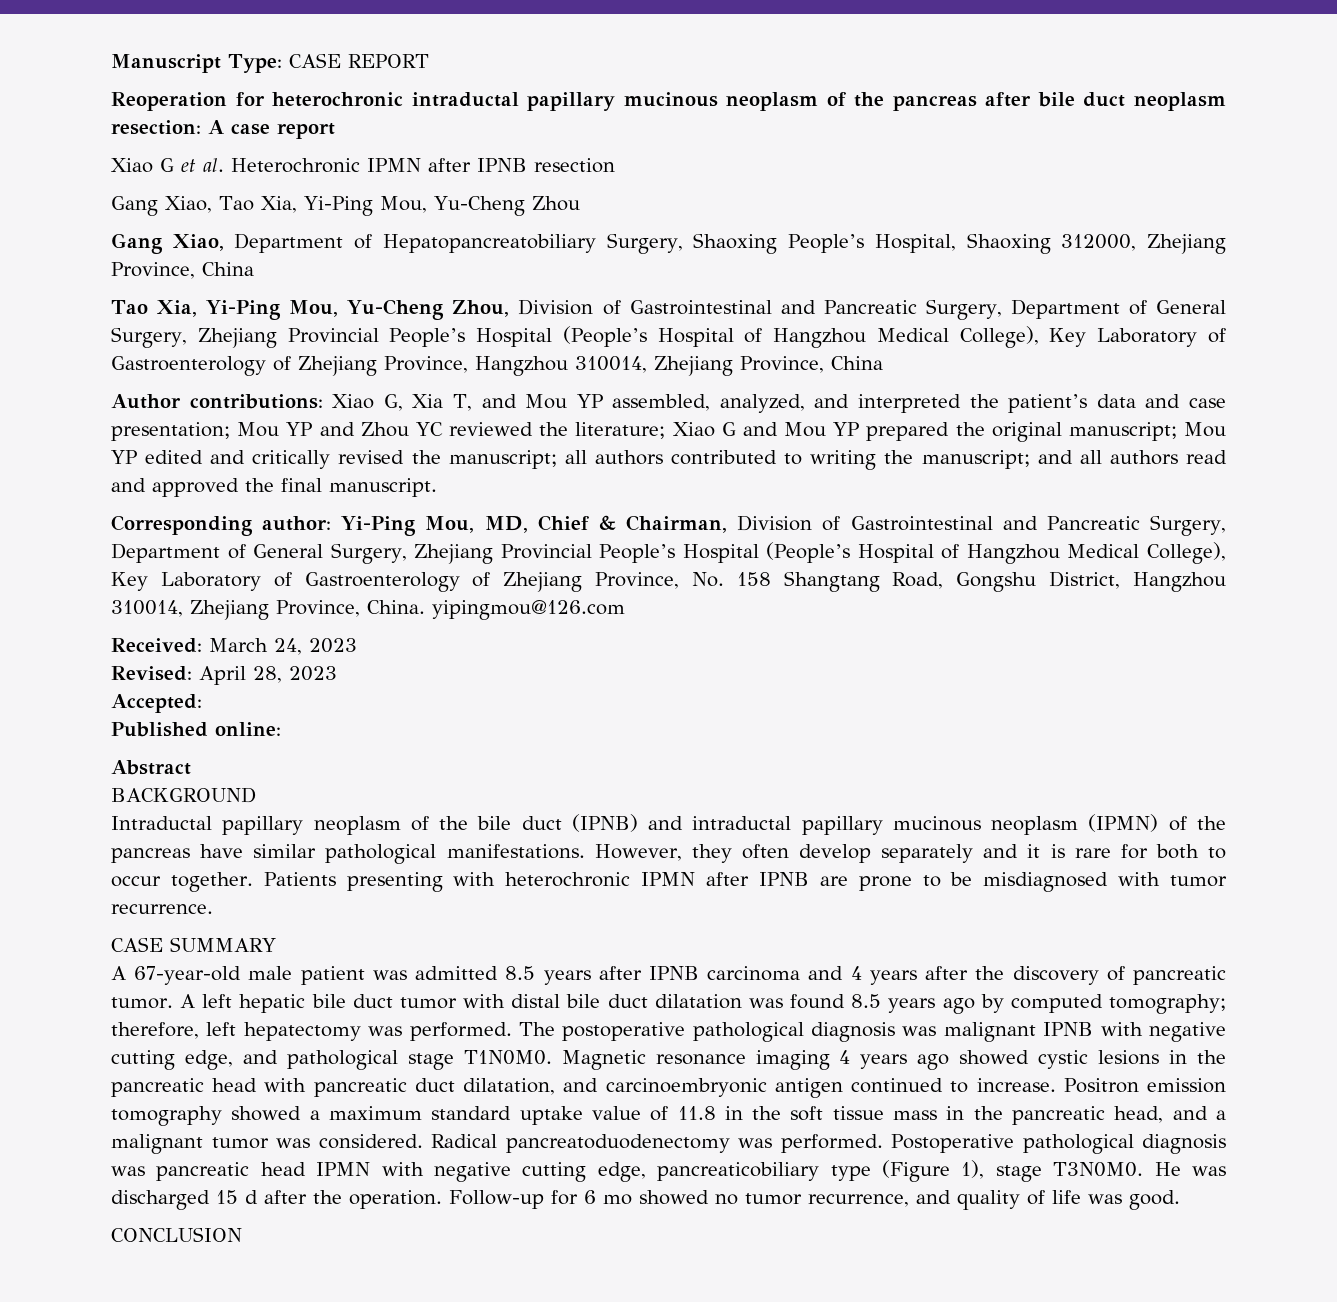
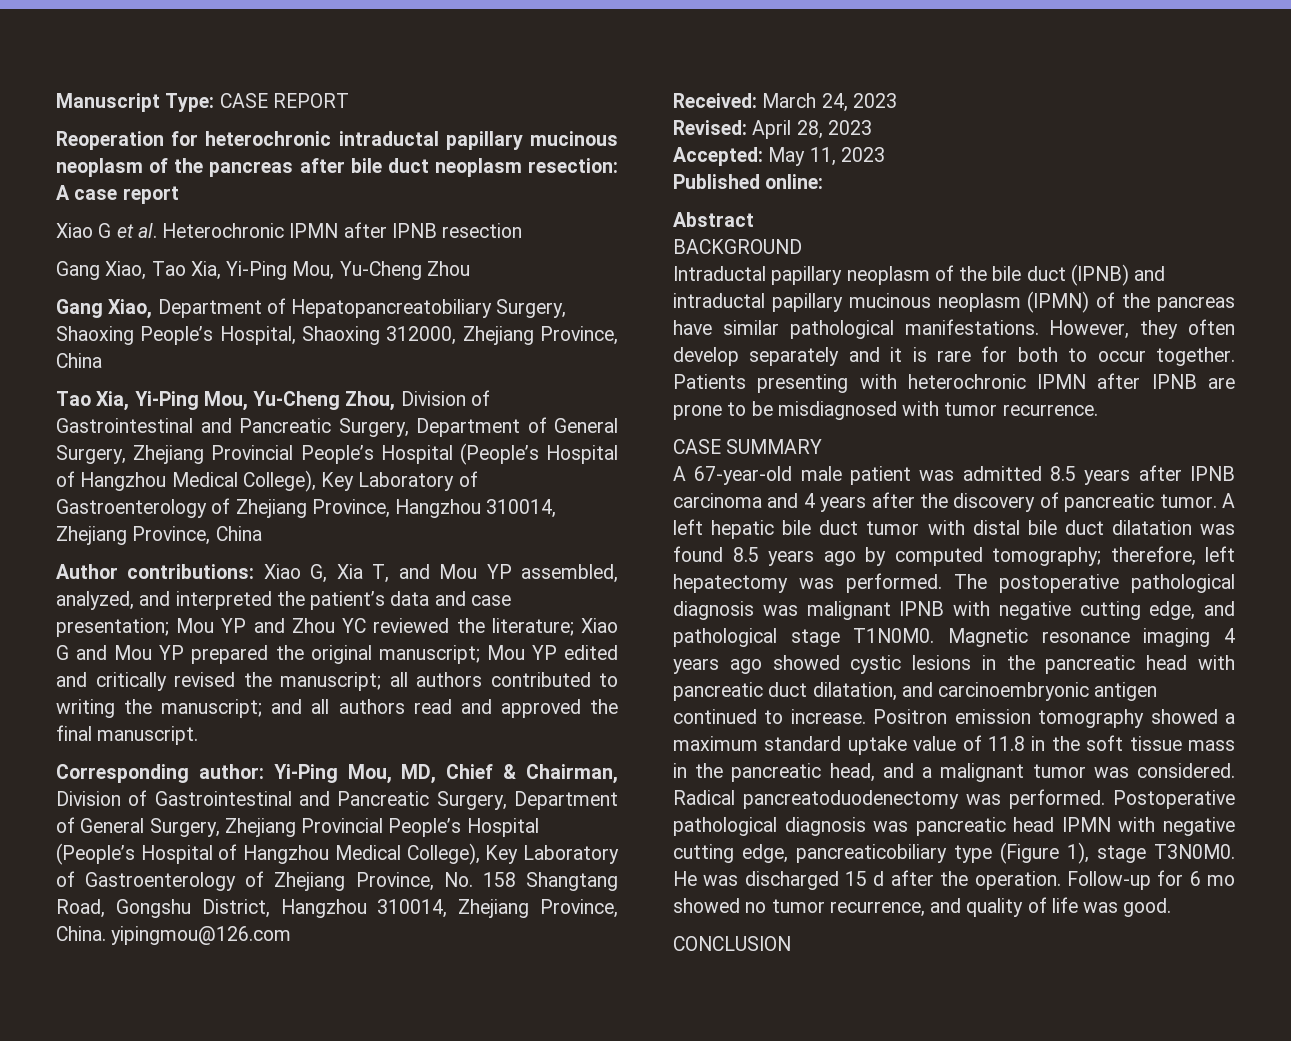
- Accepted:
+ Accepted: May 11, 2023

